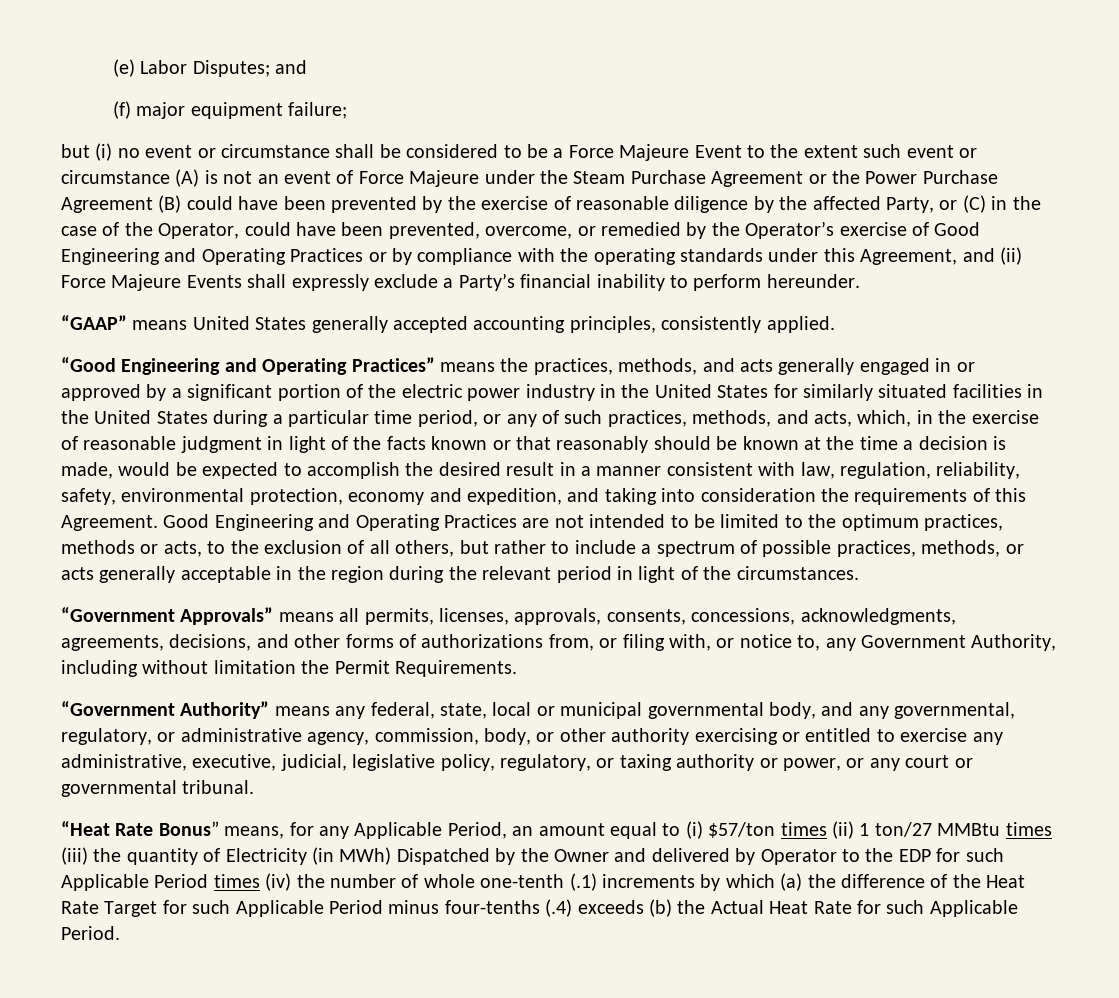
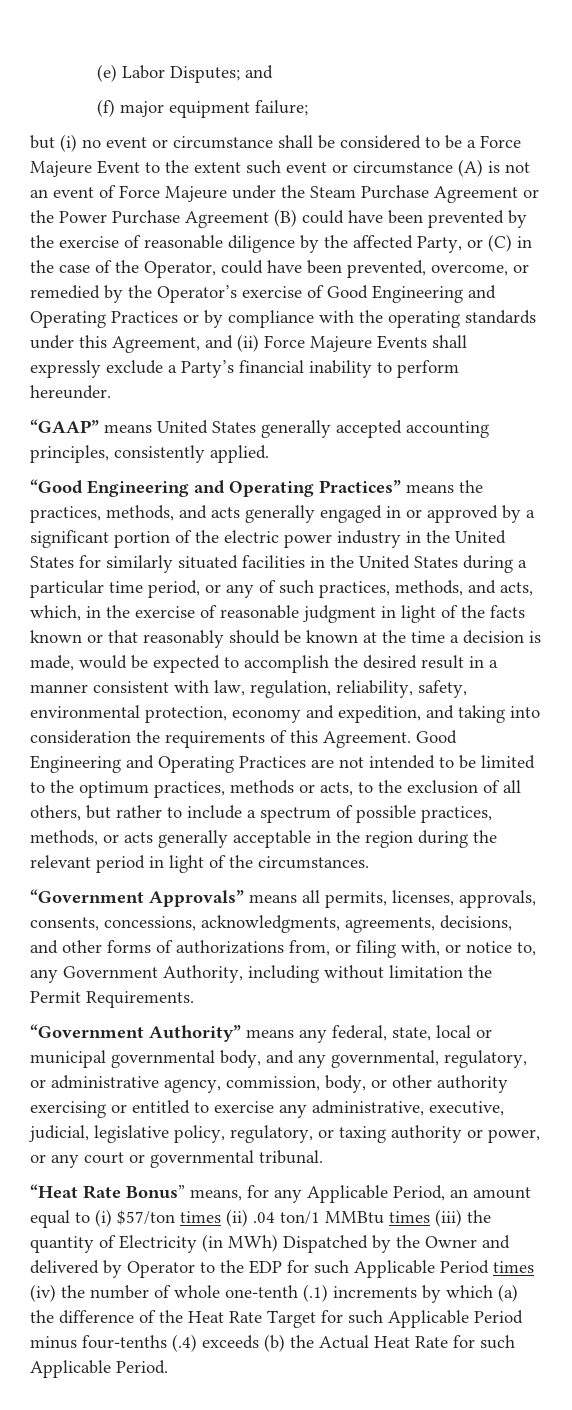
- “Heat Rate Bonus” means, for any Applicable Period, an amount equal to (i) $57/ton times (ii) 1 ton/27 MMBtu times (iii) the quantity of Electricity (in MWh) Dispatched by the Owner and delivered by Operator to the EDP for such Applicable Period times (iv) the number of whole one-tenth (.1) increments by which (a) the difference of the Heat Rate Target for such Applicable Period minus four-tenths (.4) exceeds (b) the Actual Heat Rate for such Applicable Period.
+ “Heat Rate Bonus” means, for any Applicable Period, an amount equal to (i) $57/ton times (ii) .04 ton/1 MMBtu times (iii) the quantity of Electricity (in MWh) Dispatched by the Owner and delivered by Operator to the EDP for such Applicable Period times (iv) the number of whole one-tenth (.1) increments by which (a) the difference of the Heat Rate Target for such Applicable Period minus four-tenths (.4) exceeds (b) the Actual Heat Rate for such Applicable Period.

